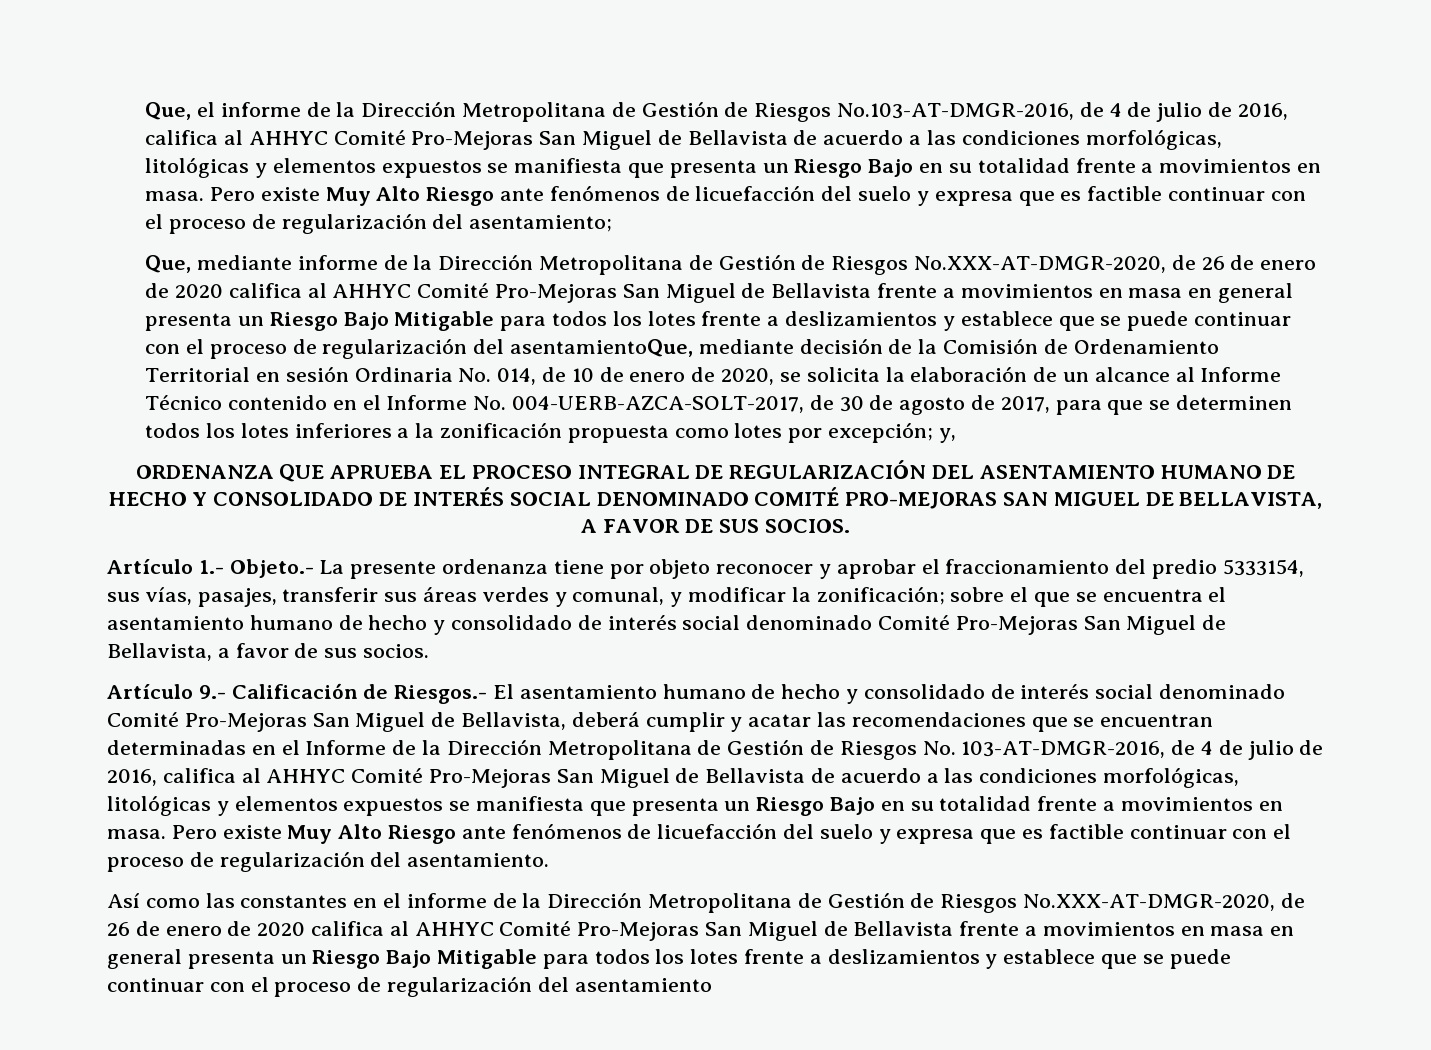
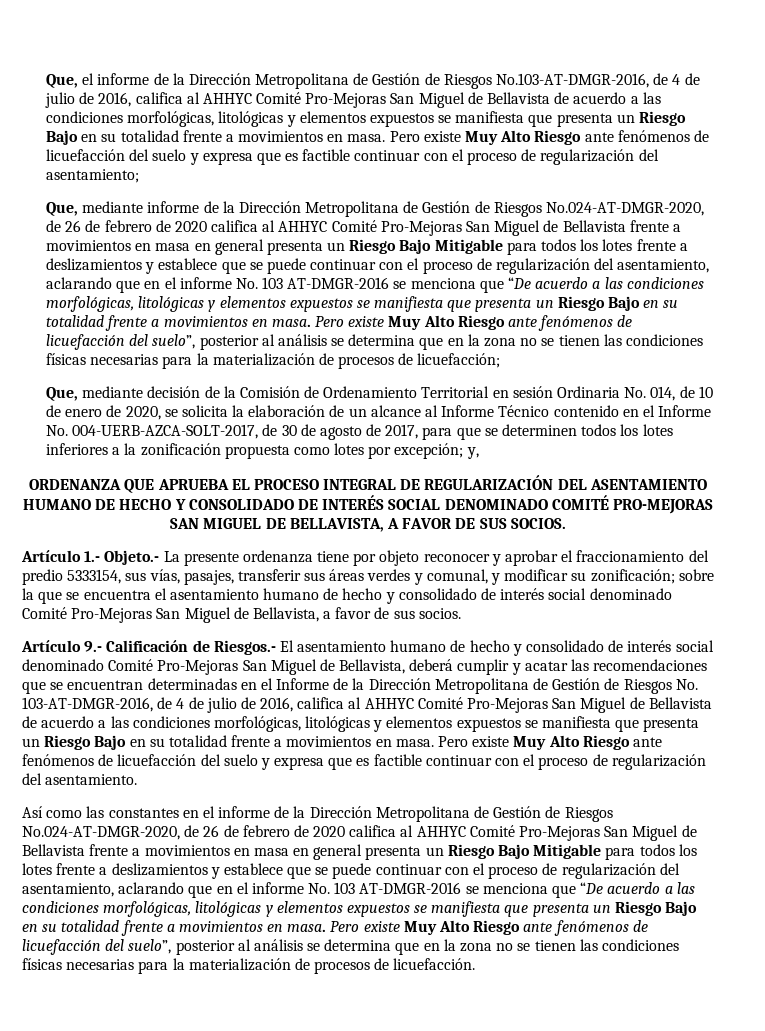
- Que, mediante informe de la Dirección Metropolitana de Gestión de Riesgos No.XXX-AT-DMGR-2020, de 26 de enero de 2020 califica al AHHYC Comité Pro-Mejoras San Miguel de Bellavista frente a movimientos en masa en general presenta un Riesgo Bajo Mitigable para todos los lotes frente a deslizamientos y establece que se puede continuar con el proceso de regularización del asentamientoQue, mediante decisión de la Comisión de Ordenamiento Territorial en sesión Ordinaria No. 014, de 10 de enero de 2020, se solicita la elaboración de un alcance al Informe Técnico contenido en el Informe No. 004-UERB-AZCA-SOLT-2017, de 30 de agosto de 2017, para que se determinen todos los lotes inferiores a la zonificación propuesta como lotes por excepción;
+ Que, mediante informe de la Dirección Metropolitana de Gestión de Riesgos No.024-AT-DMGR-2020, de 26 de febrero de 2020 califica al AHHYC Comité Pro-Mejoras San Miguel de Bellavista frente a movimientos en masa en general presenta un Riesgo Bajo Mitigable para todos los lotes frente a deslizamientos y establece que se puede continuar con el proceso de regularización del asentamiento, aclarando que en el informe No. 103 AT-DMGR-2016 se menciona que “De acuerdo a las condiciones morfológicas, litológicas y elementos expuestos se manifiesta que presenta un Riesgo Bajo en su totalidad frente a movimientos en masa. Pero existe Muy Alto Riesgo ante fenómenos de licuefacción del suelo”, posterior al análisis se determina que en la zona no se tienen las condiciones físicas necesarias para la materialización de procesos de licuefacción;
+ Que, mediante decisión de la Comisión de Ordenamiento Territorial en sesión Ordinaria No. 014, de 10 de enero de 2020, se solicita la elaboración de un alcance al Informe Técnico contenido en el Informe No. 004-UERB-AZCA-SOLT-2017, de 30 de agosto de 2017, para que se determinen todos los lotes inferiores a la zonificación propuesta como lotes por excepción;
- Artículo 1.- Objeto.- La presente ordenanza tiene por objeto reconocer y aprobar el fraccionamiento del predio 5333154, sus vías, pasajes, transferir sus áreas verdes y comunal, y modificar la zonificación; sobre el que se encuentra el asentamiento humano de hecho y consolidado de interés social denominado Comité Pro-Mejoras San Miguel de Bellavista, a favor de sus socios.
+ Artículo 1.- Objeto.- La presente ordenanza tiene por objeto reconocer y aprobar el fraccionamiento del predio 5333154, sus vías, pasajes, transferir sus áreas verdes y comunal, y modificar su zonificación; sobre la que se encuentra el asentamiento humano de hecho y consolidado de interés social denominado Comité Pro-Mejoras San Miguel de Bellavista, a favor de sus socios.
- Así como las constantes en el informe de la Dirección Metropolitana de Gestión de Riesgos No.XXX-AT-DMGR-2020, de 26 de enero de 2020 califica al AHHYC Comité Pro-Mejoras San Miguel de Bellavista frente a movimientos en masa en general presenta un Riesgo Bajo Mitigable para todos los lotes frente a deslizamientos y establece que se puede continuar con el proceso de regularización del asentamiento
+ Así como las constantes en el informe de la Dirección Metropolitana de Gestión de Riesgos No.024-AT-DMGR-2020, de 26 de febrero de 2020 califica al AHHYC Comité Pro-Mejoras San Miguel de Bellavista frente a movimientos en masa en general presenta un Riesgo Bajo Mitigable para todos los lotes frente a deslizamientos y establece que se puede continuar con el proceso de regularización del asentamiento, aclarando que en el informe No. 103 AT-DMGR-2016 se menciona que “De acuerdo a las condiciones morfológicas, litológicas y elementos expuestos se manifiesta que presenta un Riesgo Bajo en su totalidad frente a movimientos en masa. Pero existe Muy Alto Riesgo ante fenómenos de licuefacción del suelo”, posterior al análisis se determina que en la zona no se tienen las condiciones físicas necesarias para la materialización de procesos de licuefacción.

